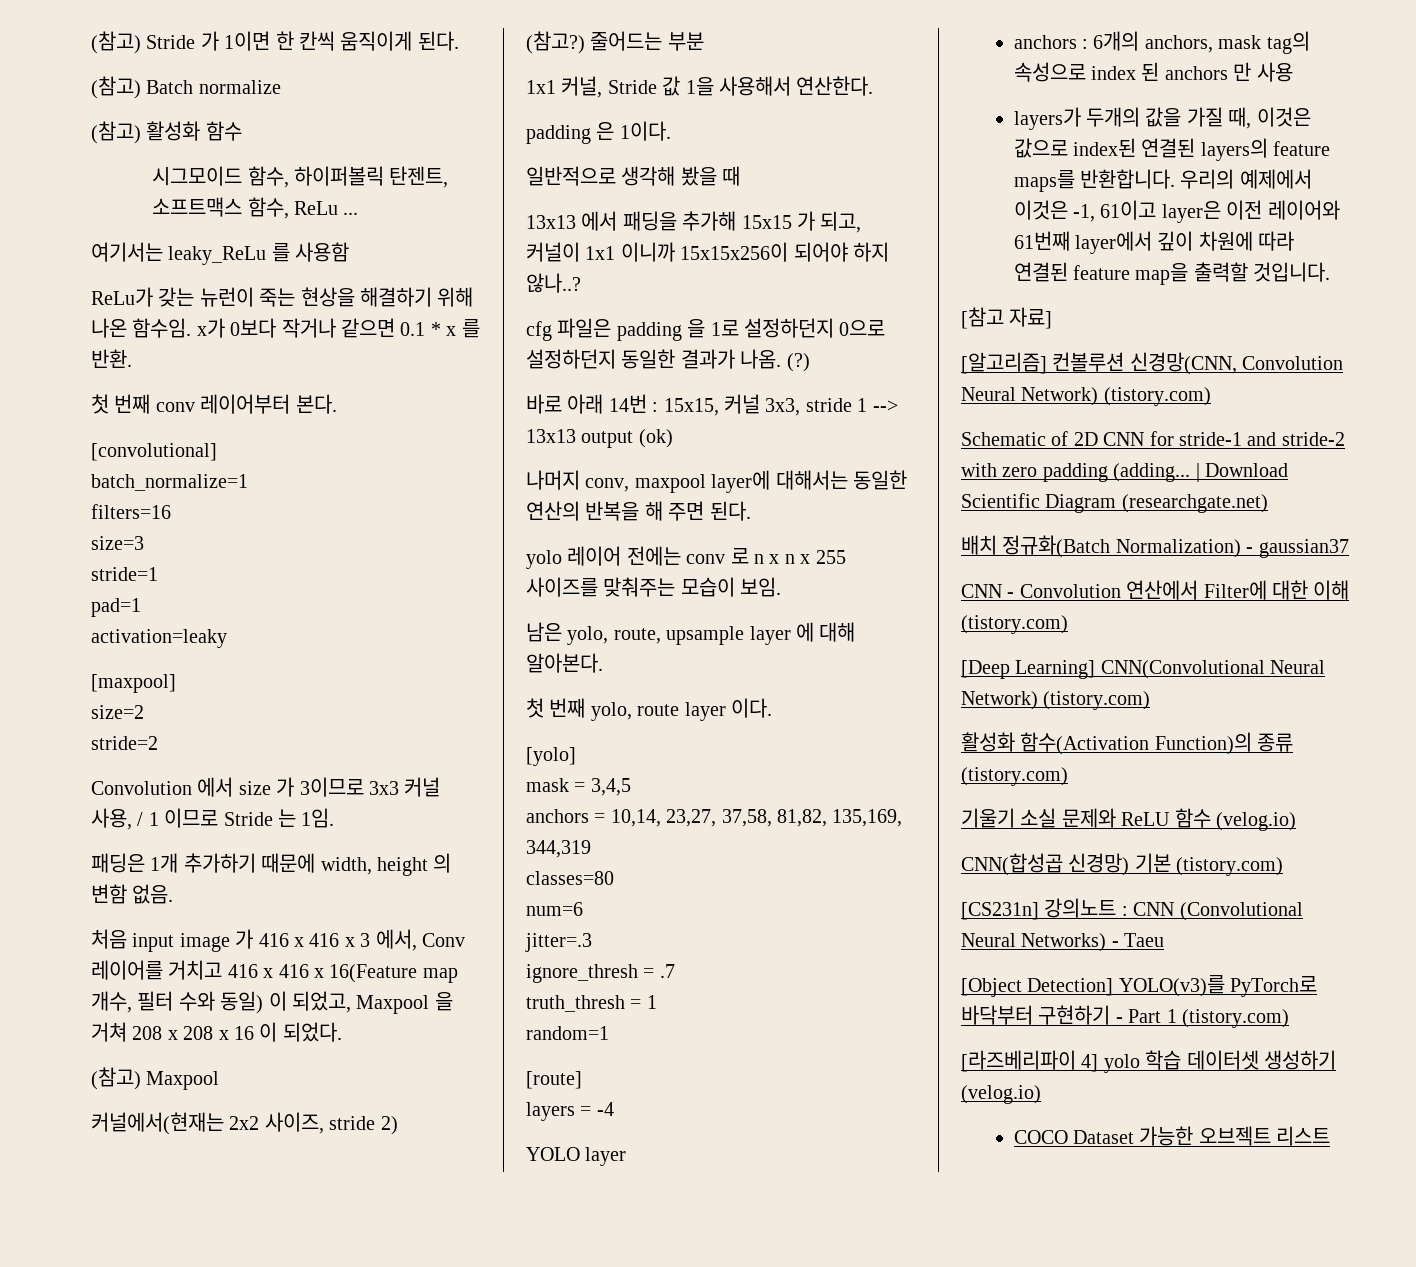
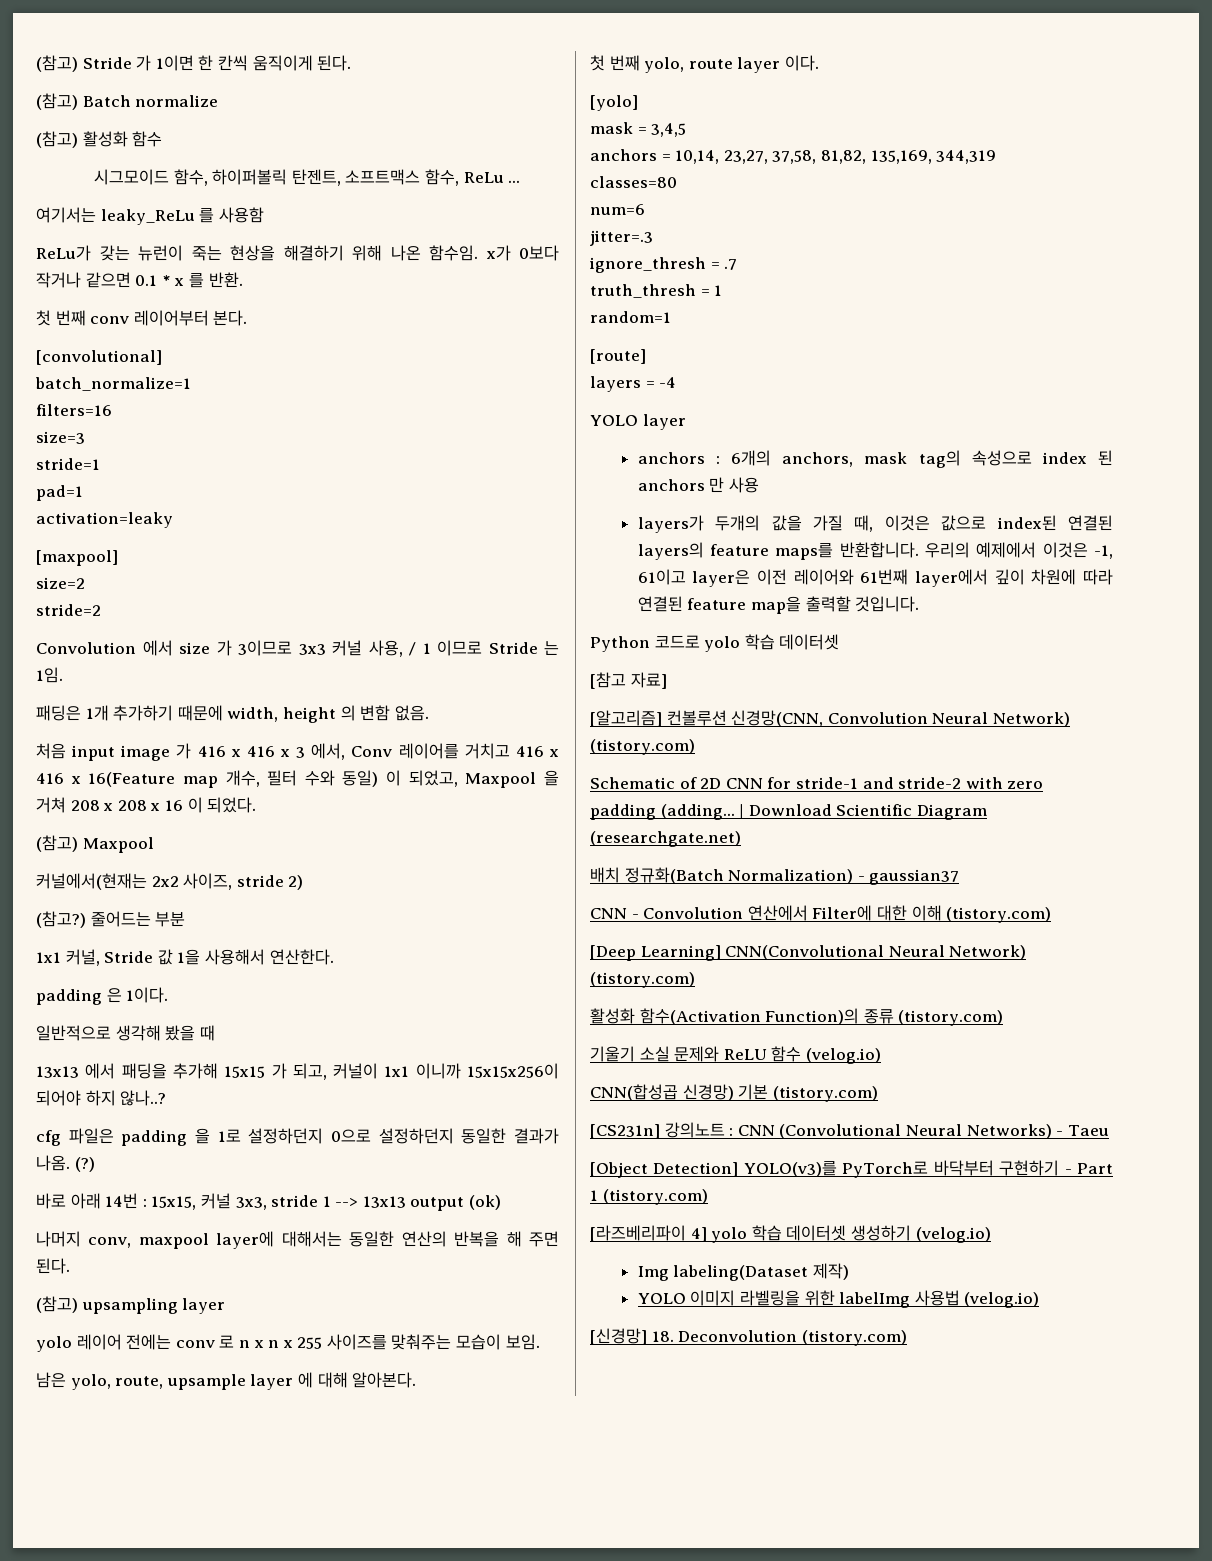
+ (참고) upsampling layer
+ Python 코드로 yolo 학습 데이터셋
- COCO Dataset 가능한 오브젝트 리스트
+ Img labeling(Dataset 제작)
+ YOLO 이미지 라벨링을 위한 labelImg 사용법 (velog.io)
+ [신경망] 18. Deconvolution (tistory.com)

